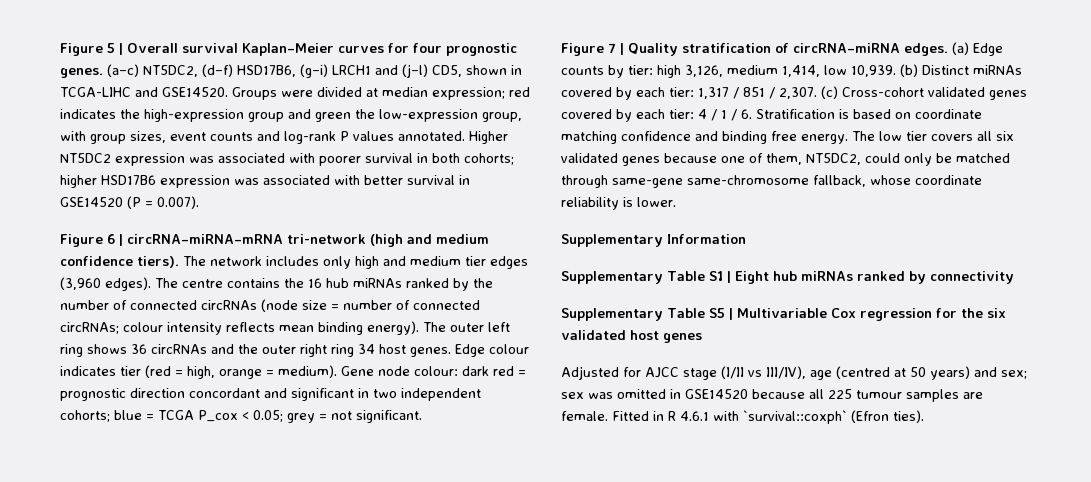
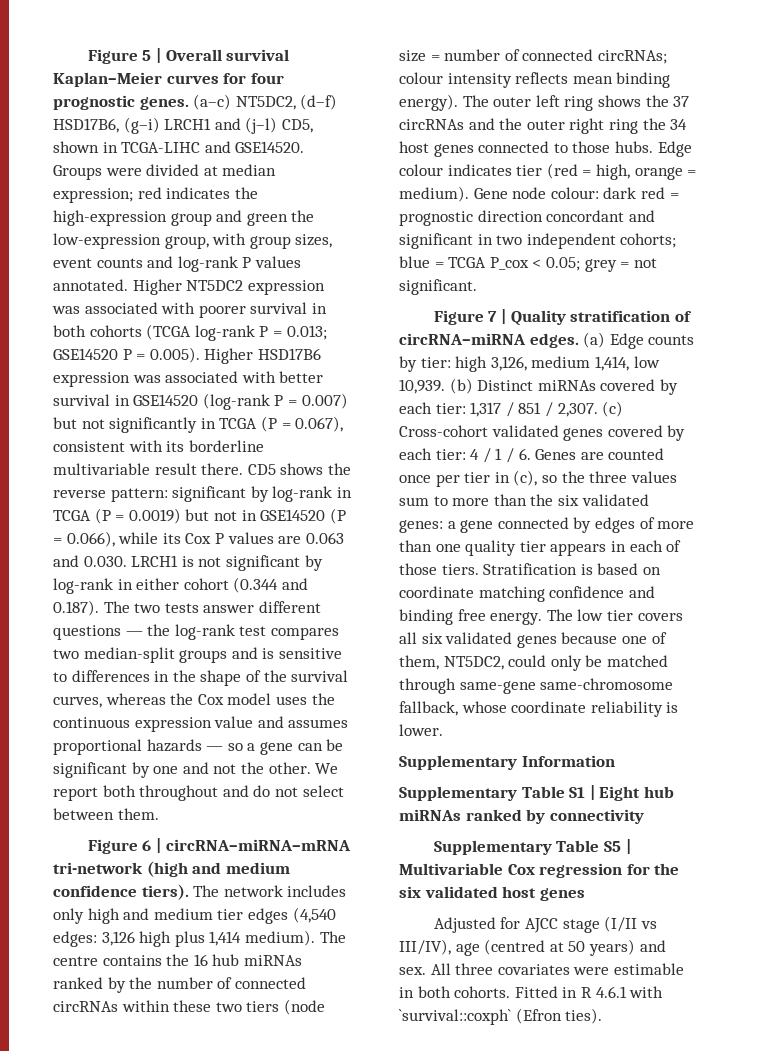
- Higher NT5DC2 expression was associated with poorer survival in both cohorts; higher HSD17B6 expression was associated with better survival in GSE14520 (P = 0.007).
+ Higher NT5DC2 expression was associated with poorer survival in both cohorts (TCGA log-rank P = 0.013; GSE14520 P = 0.005). Higher HSD17B6 expression was associated with better survival in GSE14520 (log-rank P = 0.007) but not significantly in TCGA (P = 0.067), consistent with its borderline multivariable result there. CD5 shows the reverse pattern: significant by log-rank in TCGA (P = 0.0019) but not in GSE14520 (P = 0.066), while its Cox P values are 0.063 and 0.030. LRCH1 is not significant by log-rank in either cohort (0.344 and 0.187). The two tests answer different questions — the log-rank test compares two median-split groups and is sensitive to differences in the shape of the survival curves, whereas the Cox model uses the continuous expression value and assumes proportional hazards — so a gene can be significant by one and not the other. We report both throughout and do not select between them.
- The network includes only high and medium tier edges (3,960 edges).
+ The network includes only high and medium tier edges (4,540 edges: 3,126 high plus 1,414 medium).
- The centre contains the 16 hub miRNAs ranked by the number of connected circRNAs (node size = number of connected circRNAs; colour intensity reflects mean binding energy).
+ The centre contains the 16 hub miRNAs ranked by the number of connected circRNAs within these two tiers (node size = number of connected circRNAs; colour intensity reflects mean binding energy).
- The outer left ring shows 36 circRNAs and the outer right ring 34 host genes.
+ The outer left ring shows the 37 circRNAs and the outer right ring the 34 host genes connected to those hubs.
- (c) Cross-cohort validated genes covered by each tier: 4 / 1 / 6. Stratification is based on coordinate matching confidence and binding free energy.
+ (c) Cross-cohort validated genes covered by each tier: 4 / 1 / 6. Genes are counted once per tier in (c), so the three values sum to more than the six validated genes: a gene connected by edges of more than one quality tier appears in each of those tiers. Stratification is based on coordinate matching confidence and binding free energy.
- Adjusted for AJCC stage (I/II vs III/IV), age (centred at 50 years) and sex; sex was omitted in GSE14520 because all 225 tumour samples are female.
+ Adjusted for AJCC stage (I/II vs III/IV), age (centred at 50 years) and sex. All three covariates were estimable in both cohorts.

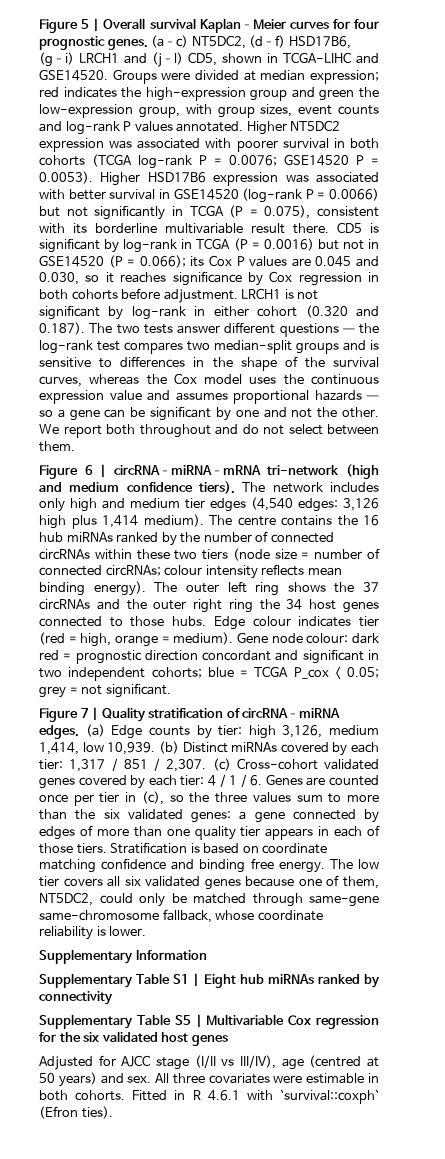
- Higher NT5DC2 expression was associated with poorer survival in both cohorts (TCGA log-rank P = 0.013; GSE14520 P = 0.005). Higher HSD17B6 expression was associated with better survival in GSE14520 (log-rank P = 0.007) but not significantly in TCGA (P = 0.067), consistent with its borderline multivariable result there.
+ Higher NT5DC2 expression was associated with poorer survival in both cohorts (TCGA log-rank P = 0.0076; GSE14520 P = 0.0053). Higher HSD17B6 expression was associated with better survival in GSE14520 (log-rank P = 0.0066) but not significantly in TCGA (P = 0.075), consistent with its borderline multivariable result there.
- CD5 shows the reverse pattern: significant by log-rank in TCGA (P = 0.0019) but not in GSE14520 (P = 0.066), while its Cox P values are 0.063 and 0.030. LRCH1 is not significant by log-rank in either cohort (0.344 and 0.187). The two tests answer different questions — the log-rank test compares two median-split groups and is sensitive to differences in the shape of the survival curves, whereas the Cox model uses the continuous expression value and assumes proportional hazards — so a gene can be significant by one and not the other.
+ CD5 is significant by log-rank in TCGA (P = 0.0016) but not in GSE14520 (P = 0.066); its Cox P values are 0.045 and 0.030, so it reaches significance by Cox regression in both cohorts before adjustment. LRCH1 is not significant by log-rank in either cohort (0.320 and 0.187). The two tests answer different questions — the log-rank test compares two median-split groups and is sensitive to differences in the shape of the survival curves, whereas the Cox model uses the continuous expression value and assumes proportional hazards — so a gene can be significant by one and not the other.

